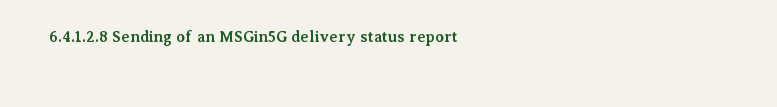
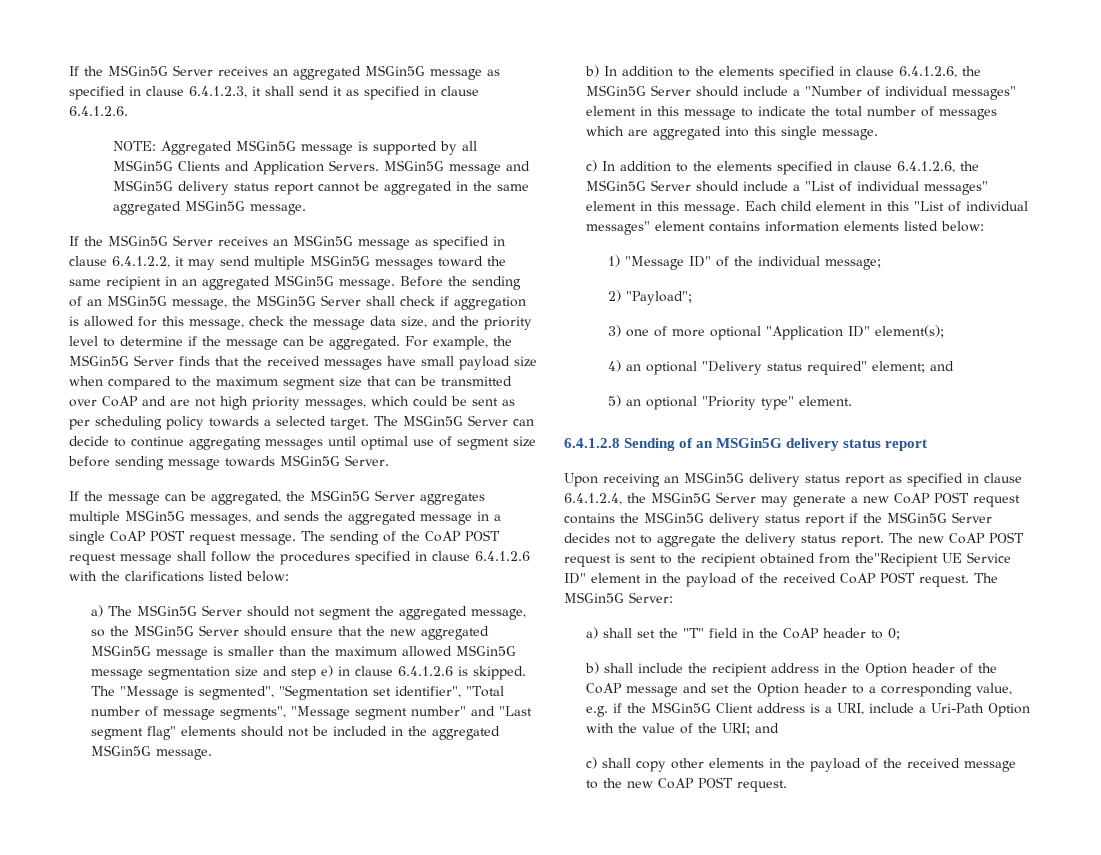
+ If the MSGin5G Server receives an aggregated MSGin5G message as specified in clause 6.4.1.2.3, it shall send it as specified in clause 6.4.1.2.6.
+ NOTE: Aggregated MSGin5G message is supported by all MSGin5G Clients and Application Servers. MSGin5G message and MSGin5G delivery status report cannot be aggregated in the same aggregated MSGin5G message.
+ If the MSGin5G Server receives an MSGin5G message as specified in clause 6.4.1.2.2, it may send multiple MSGin5G messages toward the same recipient in an aggregated MSGin5G message. Before the sending of an MSGin5G message, the MSGin5G Server shall check if aggregation is allowed for this message, check the message data size, and the priority level to determine if the message can be aggregated. For example, the MSGin5G Server finds that the received messages have small payload size when compared to the maximum segment size that can be transmitted over CoAP and are not high priority messages, which could be sent as per scheduling policy towards a selected target. The MSGin5G Server can decide to continue aggregating messages until optimal use of segment size before sending message towards MSGin5G Server.
+ If the message can be aggregated, the MSGin5G Server aggregates multiple MSGin5G messages, and sends the aggregated message in a single CoAP POST request message. The sending of the CoAP POST request message shall follow the procedures specified in clause 6.4.1.2.6 with the clarifications listed below:
+ a) The MSGin5G Server should not segment the aggregated message, so the MSGin5G Server should ensure that the new aggregated MSGin5G message is smaller than the maximum allowed MSGin5G message segmentation size and step e) in clause 6.4.1.2.6 is skipped. The "Message is segmented", "Segmentation set identifier", "Total number of message segments", "Message segment number" and "Last segment flag" elements should not be included in the aggregated MSGin5G message.
+ b) In addition to the elements specified in clause 6.4.1.2.6, the MSGin5G Server should include a "Number of individual messages" element in this message to indicate the total number of messages which are aggregated into this single message.
+ c) In addition to the elements specified in clause 6.4.1.2.6, the MSGin5G Server should include a "List of individual messages" element in this message. Each child element in this "List of individual messages" element contains information elements listed below:
+ 1) "Message ID" of the individual message;
+ 2) "Payload";
+ 3) one of more optional "Application ID" element(s);
+ 4) an optional "Delivery status required" element; and
+ 5) an optional "Priority type" element.
+ Upon receiving an MSGin5G delivery status report as specified in clause 6.4.1.2.4, the MSGin5G Server may generate a new CoAP POST request contains the MSGin5G delivery status report if the MSGin5G Server decides not to aggregate the delivery status report. The new CoAP POST request is sent to the recipient obtained from the"Recipient UE Service ID" element in the payload of the received CoAP POST request. The MSGin5G Server:
+ a) shall set the "T" field in the CoAP header to 0;
+ b) shall include the recipient address in the Option header of the CoAP message and set the Option header to a corresponding value, e.g. if the MSGin5G Client address is a URI, include a Uri-Path Option with the value of the URI; and
+ c) shall copy other elements in the payload of the received message to the new CoAP POST request.

